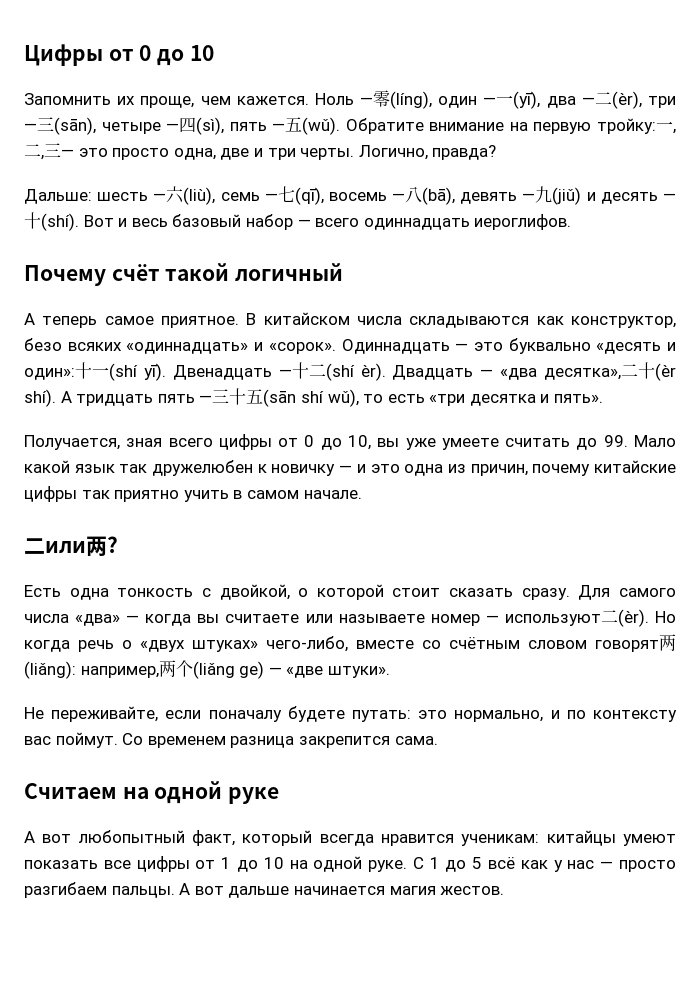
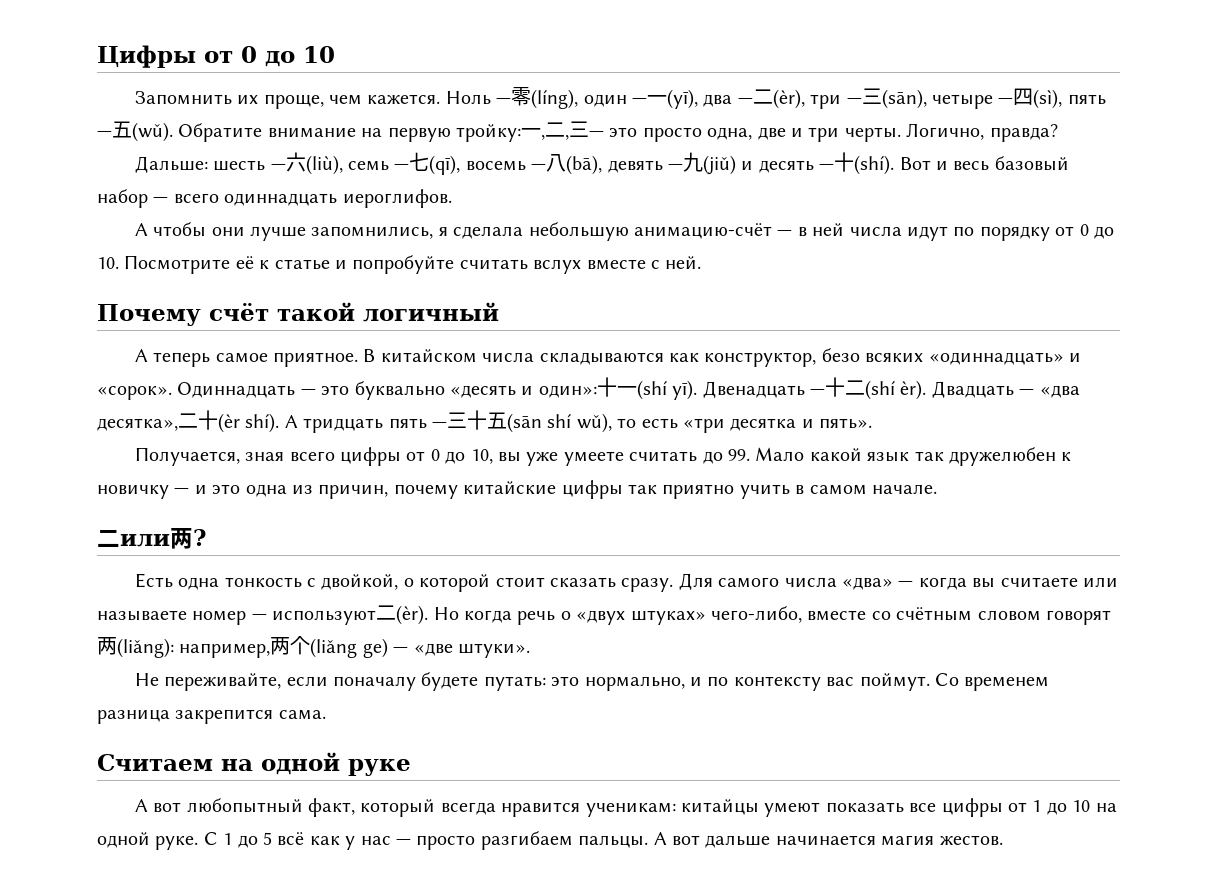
+ А чтобы они лучше запомнились, я сделала небольшую анимацию-счёт — в ней числа идут по порядку от 0 до 10. Посмотрите её к статье и попробуйте считать вслух вместе с ней.

